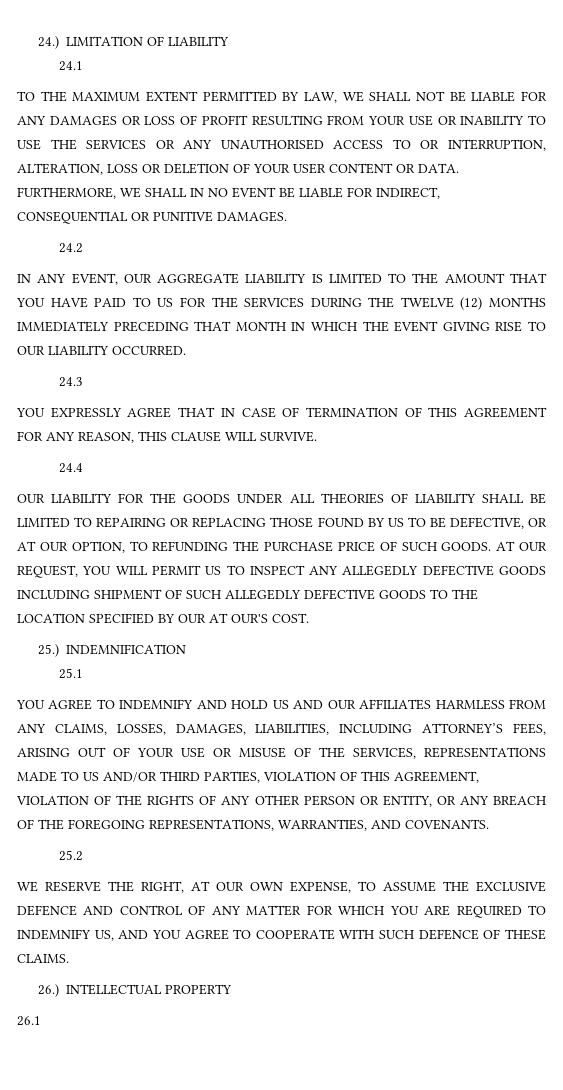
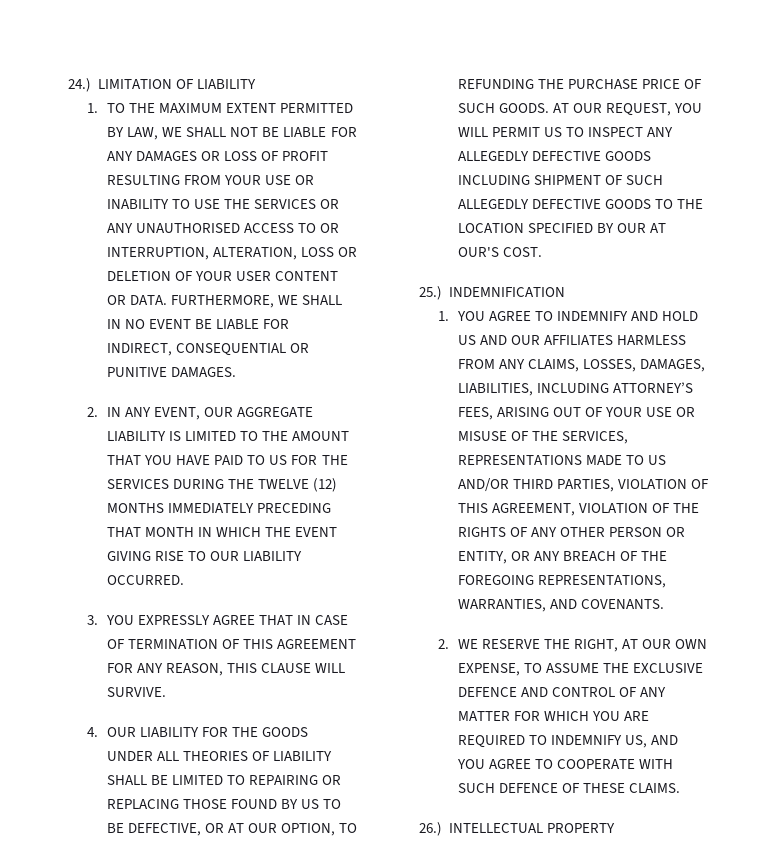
- 24.1
- TO THE MAXIMUM EXTENT PERMITTED BY LAW, WE SHALL NOT BE LIABLE FOR ANY DAMAGES OR LOSS OF PROFIT RESULTING FROM YOUR USE OR INABILITY TO USE THE SERVICES OR ANY UNAUTHORISED ACCESS TO OR INTERRUPTION, ALTERATION, LOSS OR DELETION OF YOUR USER CONTENT OR DATA.
+ 1. TO THE MAXIMUM EXTENT PERMITTED BY LAW, WE SHALL NOT BE LIABLE FOR ANY DAMAGES OR LOSS OF PROFIT RESULTING FROM YOUR USE OR INABILITY TO USE THE SERVICES OR ANY UNAUTHORISED ACCESS TO OR INTERRUPTION, ALTERATION, LOSS OR DELETION OF YOUR USER CONTENT OR DATA.
- 24.2
- IN ANY EVENT, OUR AGGREGATE LIABILITY IS LIMITED TO THE AMOUNT THAT YOU HAVE PAID TO US FOR THE SERVICES DURING THE TWELVE (12) MONTHS IMMEDIATELY PRECEDING THAT MONTH IN WHICH THE EVENT GIVING RISE TO OUR LIABILITY OCCURRED.
+ 2. IN ANY EVENT, OUR AGGREGATE LIABILITY IS LIMITED TO THE AMOUNT THAT YOU HAVE PAID TO US FOR THE SERVICES DURING THE TWELVE (12) MONTHS IMMEDIATELY PRECEDING THAT MONTH IN WHICH THE EVENT GIVING RISE TO OUR LIABILITY OCCURRED.
- 24.3
- YOU EXPRESSLY AGREE THAT IN CASE OF TERMINATION OF THIS AGREEMENT FOR ANY REASON, THIS CLAUSE WILL SURVIVE.
+ 3. YOU EXPRESSLY AGREE THAT IN CASE OF TERMINATION OF THIS AGREEMENT FOR ANY REASON, THIS CLAUSE WILL SURVIVE.
- 24.4
- OUR LIABILITY FOR THE GOODS UNDER ALL THEORIES OF LIABILITY SHALL BE LIMITED TO REPAIRING OR REPLACING THOSE FOUND BY US TO BE DEFECTIVE, OR AT OUR OPTION, TO REFUNDING THE PURCHASE PRICE OF SUCH GOODS.
+ 4. OUR LIABILITY FOR THE GOODS UNDER ALL THEORIES OF LIABILITY SHALL BE LIMITED TO REPAIRING OR REPLACING THOSE FOUND BY US TO BE DEFECTIVE, OR AT OUR OPTION, TO REFUNDING THE PURCHASE PRICE OF SUCH GOODS.
- 25.1
- YOU AGREE TO INDEMNIFY AND HOLD US AND OUR AFFILIATES HARMLESS FROM ANY CLAIMS, LOSSES, DAMAGES, LIABILITIES, INCLUDING ATTORNEY’S FEES, ARISING OUT OF YOUR USE OR MISUSE OF THE SERVICES, REPRESENTATIONS MADE TO US AND/OR THIRD PARTIES, VIOLATION OF THIS AGREEMENT, VIOLATION OF THE RIGHTS OF ANY OTHER PERSON OR ENTITY, OR ANY BREACH OF THE FOREGOING REPRESENTATIONS, WARRANTIES, AND COVENANTS.
+ 1. YOU AGREE TO INDEMNIFY AND HOLD US AND OUR AFFILIATES HARMLESS FROM ANY CLAIMS, LOSSES, DAMAGES, LIABILITIES, INCLUDING ATTORNEY’S FEES, ARISING OUT OF YOUR USE OR MISUSE OF THE SERVICES, REPRESENTATIONS MADE TO US AND/OR THIRD PARTIES, VIOLATION OF THIS AGREEMENT, VIOLATION OF THE RIGHTS OF ANY OTHER PERSON OR ENTITY, OR ANY BREACH OF THE FOREGOING REPRESENTATIONS, WARRANTIES, AND COVENANTS.
- 25.2
- WE RESERVE THE RIGHT, AT OUR OWN EXPENSE, TO ASSUME THE EXCLUSIVE DEFENCE AND CONTROL OF ANY MATTER FOR WHICH YOU ARE REQUIRED TO INDEMNIFY US, AND YOU AGREE TO COOPERATE WITH SUCH DEFENCE OF THESE CLAIMS.
+ 2. WE RESERVE THE RIGHT, AT OUR OWN EXPENSE, TO ASSUME THE EXCLUSIVE DEFENCE AND CONTROL OF ANY MATTER FOR WHICH YOU ARE REQUIRED TO INDEMNIFY US, AND YOU AGREE TO COOPERATE WITH SUCH DEFENCE OF THESE CLAIMS.
- 26.1

